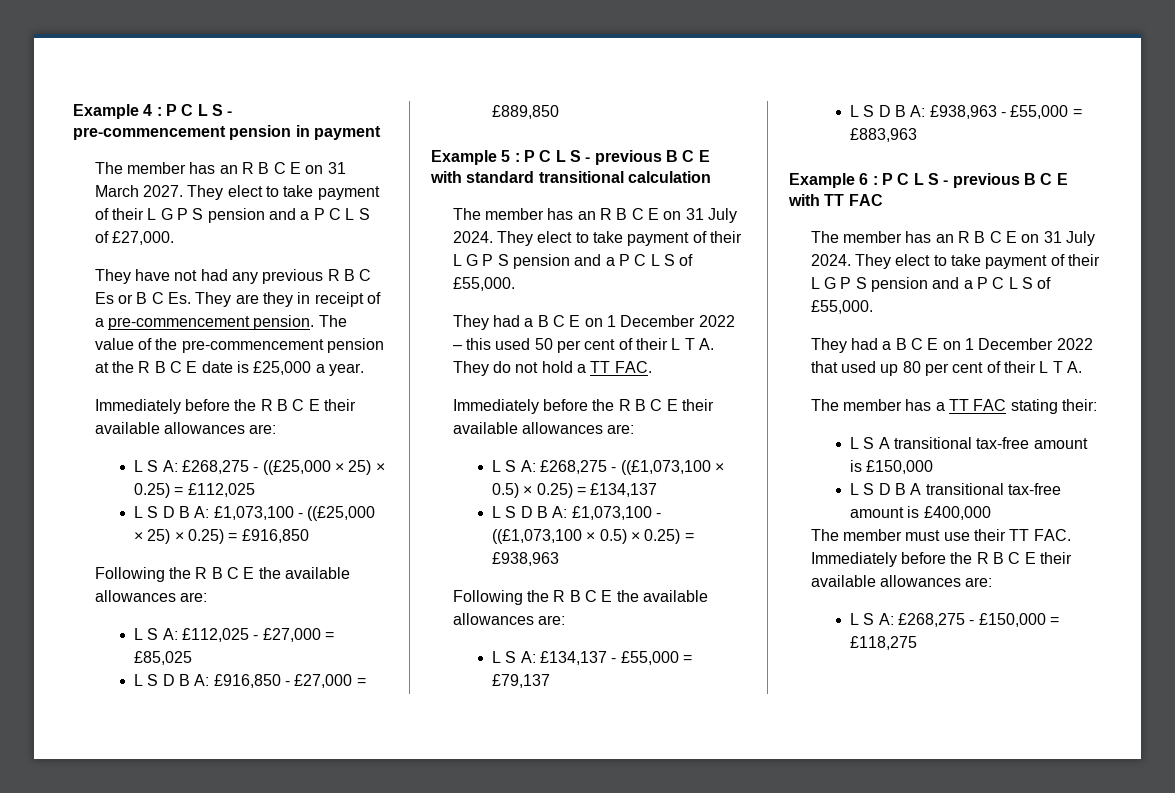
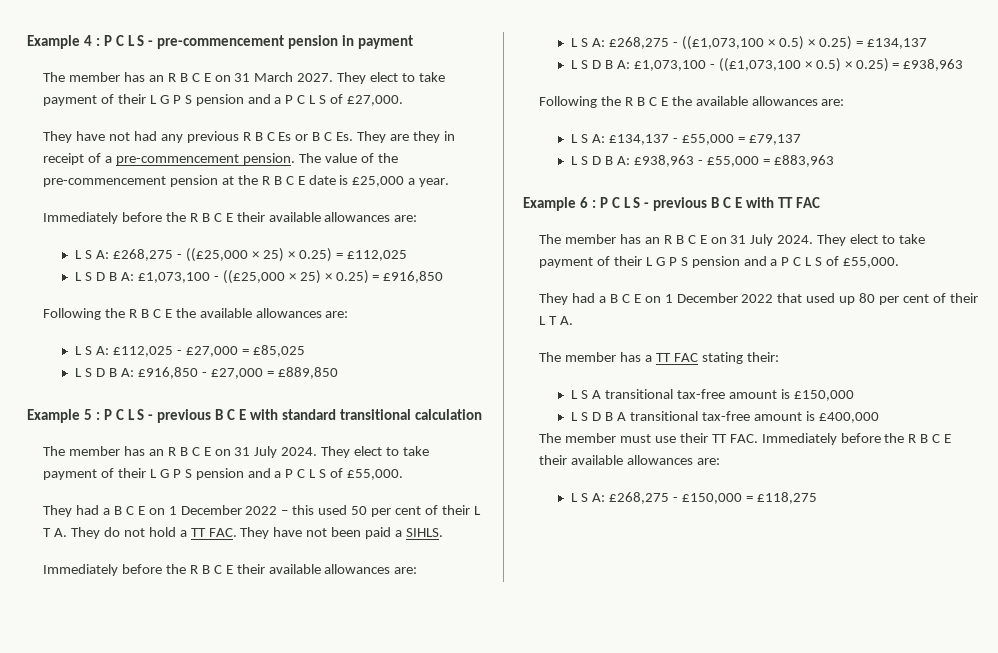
- They had a B C E on 1 December 2022 – this used 50 per cent of their L T A. They do not hold a TT FAC.
+ They had a B C E on 1 December 2022 – this used 50 per cent of their L T A. They do not hold a TT FAC. They have not been paid a SIHLS.

